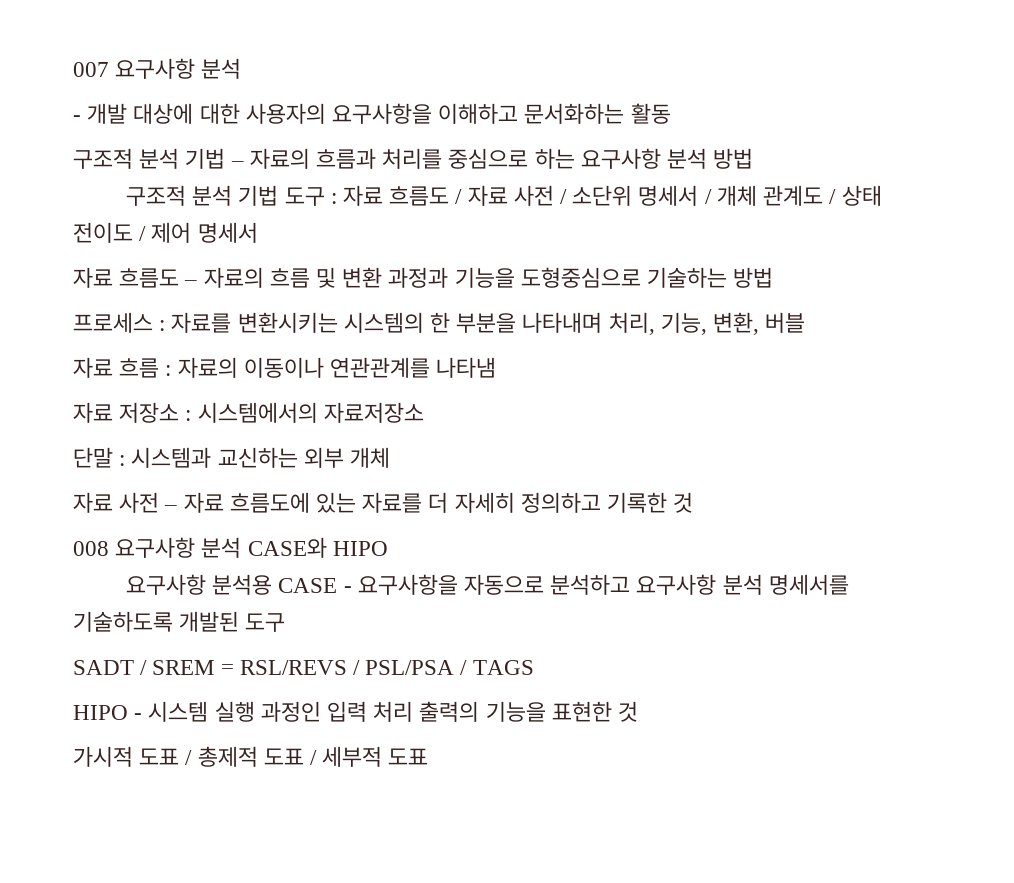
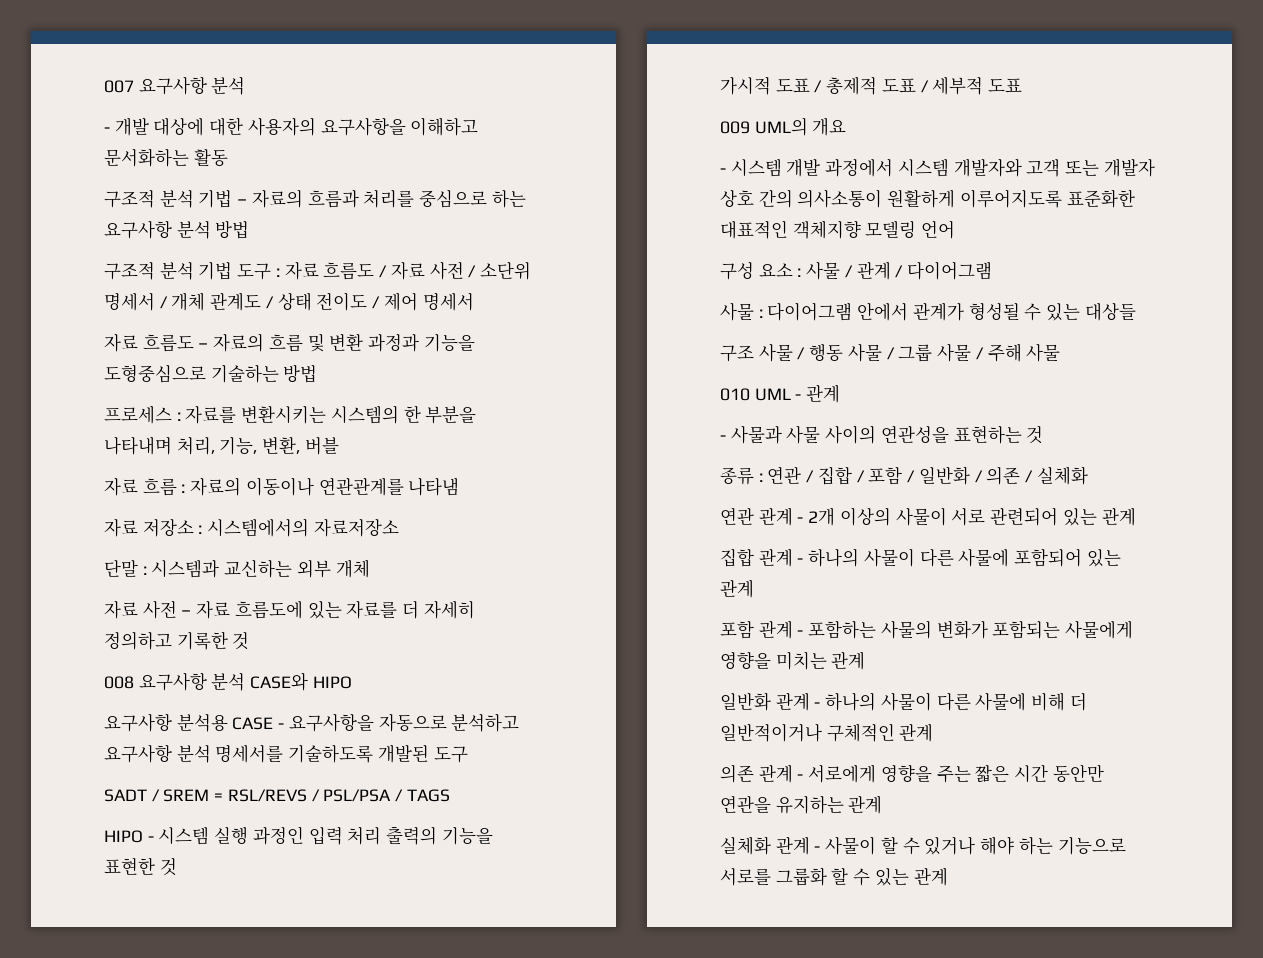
+ 009 UML의 개요
+ - 시스템 개발 과정에서 시스템 개발자와 고객 또는 개발자 상호 간의 의사소통이 원활하게 이루어지도록 표준화한 대표적인 객체지향 모델링 언어
+ 구성 요소 : 사물 / 관계 / 다이어그램
+ 사물 : 다이어그램 안에서 관계가 형성될 수 있는 대상들
+ 구조 사물 / 행동 사물 / 그룹 사물 / 주해 사물
+ 010 UML - 관계
+ - 사물과 사물 사이의 연관성을 표현하는 것
+ 종류 : 연관 / 집합 / 포함 / 일반화 / 의존 / 실체화
+ 연관 관계 - 2개 이상의 사물이 서로 관련되어 있는 관계
+ 집합 관계 - 하나의 사물이 다른 사물에 포함되어 있는 관계
+ 포함 관계 - 포함하는 사물의 변화가 포함되는 사물에게 영향을 미치는 관계
+ 일반화 관계 - 하나의 사물이 다른 사물에 비해 더 일반적이거나 구체적인 관계
+ 의존 관계 - 서로에게 영향을 주는 짧은 시간 동안만 연관을 유지하는 관계
+ 실체화 관계 - 사물이 할 수 있거나 해야 하는 기능으로 서로를 그룹화 할 수 있는 관계

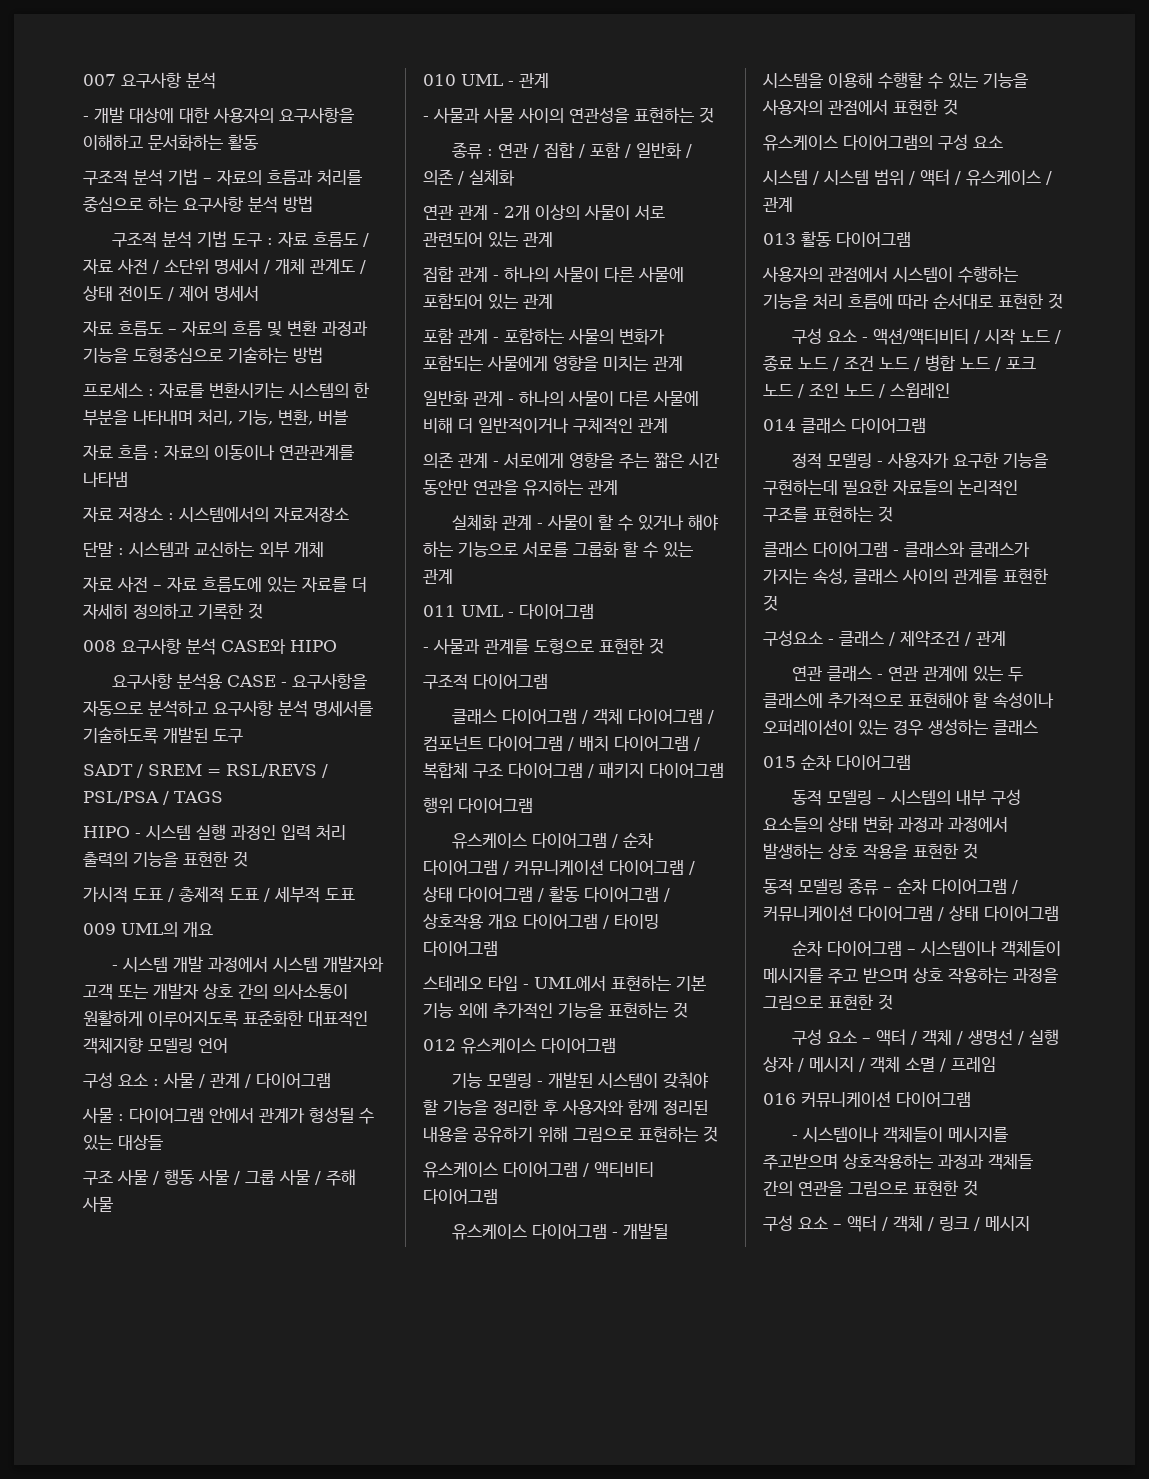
+ 011 UML - 다이어그램
+ - 사물과 관계를 도형으로 표현한 것
+ 구조적 다이어그램
+ 클래스 다이어그램 / 객체 다이어그램 / 컴포넌트 다이어그램 / 배치 다이어그램 / 복합체 구조 다이어그램 / 패키지 다이어그램
+ 행위 다이어그램
+ 유스케이스 다이어그램 / 순차 다이어그램 / 커뮤니케이션 다이어그램 / 상태 다이어그램 / 활동 다이어그램 / 상호작용 개요 다이어그램 / 타이밍 다이어그램
+ 스테레오 타입 - UML에서 표현하는 기본 기능 외에 추가적인 기능을 표현하는 것
+ 012 유스케이스 다이어그램
+ 기능 모델링 - 개발된 시스템이 갖춰야 할 기능을 정리한 후 사용자와 함께 정리된 내용을 공유하기 위해 그림으로 표현하는 것
+ 유스케이스 다이어그램 / 액티비티 다이어그램
+ 유스케이스 다이어그램 - 개발될 시스템을 이용해 수행할 수 있는 기능을 사용자의 관점에서 표현한 것
+ 유스케이스 다이어그램의 구성 요소
+ 시스템 / 시스템 범위 / 액터 / 유스케이스 / 관계
+ 013 활동 다이어그램
+ 사용자의 관점에서 시스템이 수행하는 기능을 처리 흐름에 따라 순서대로 표현한 것
+ 구성 요소 - 액션/액티비티 / 시작 노드 / 종료 노드 / 조건 노드 / 병합 노드 / 포크 노드 / 조인 노드 / 스윔레인
+ 014 클래스 다이어그램
+ 정적 모델링 - 사용자가 요구한 기능을 구현하는데 필요한 자료들의 논리적인 구조를 표현하는 것
+ 클래스 다이어그램 - 클래스와 클래스가 가지는 속성, 클래스 사이의 관계를 표현한 것
+ 구성요소 - 클래스 / 제약조건 / 관계
+ 연관 클래스 - 연관 관계에 있는 두 클래스에 추가적으로 표현해야 할 속성이나 오퍼레이션이 있는 경우 생성하는 클래스
+ 015 순차 다이어그램
+ 동적 모델링 – 시스템의 내부 구성 요소들의 상태 변화 과정과 과정에서 발생하는 상호 작용을 표현한 것
+ 동적 모델링 종류 – 순차 다이어그램 / 커뮤니케이션 다이어그램 / 상태 다이어그램
+ 순차 다이어그램 – 시스템이나 객체들이 메시지를 주고 받으며 상호 작용하는 과정을 그림으로 표현한 것
+ 구성 요소 – 액터 / 객체 / 생명선 / 실행 상자 / 메시지 / 객체 소멸 / 프레임
+ 016 커뮤니케이션 다이어그램
+ - 시스템이나 객체들이 메시지를 주고받으며 상호작용하는 과정과 객체들 간의 연관을 그림으로 표현한 것
+ 구성 요소 – 액터 / 객체 / 링크 / 메시지

